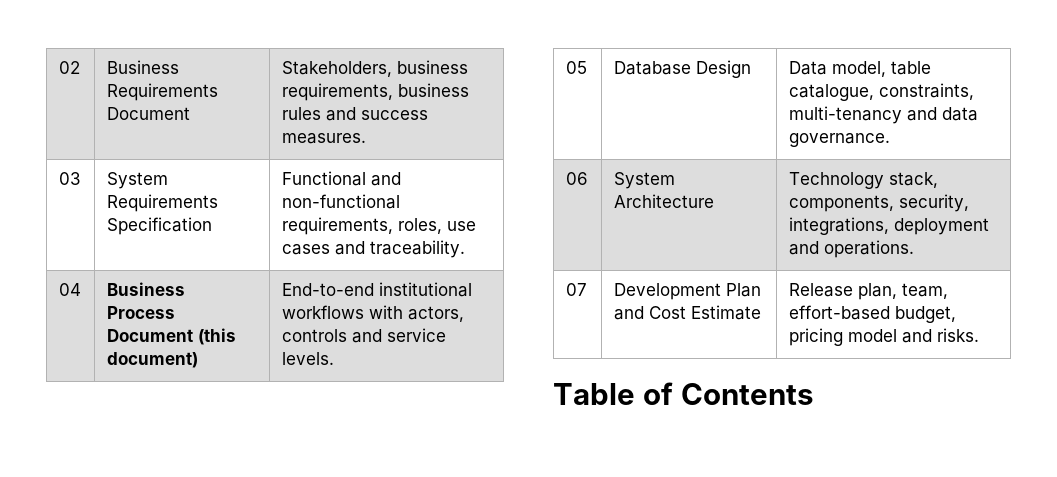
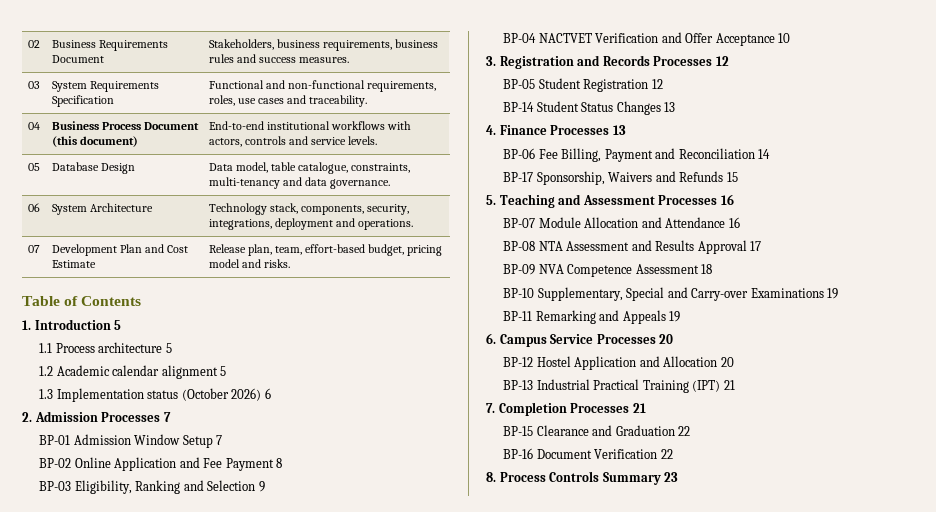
+ 1. Introduction 5
+ 1.1 Process architecture 5
+ 1.2 Academic calendar alignment 5
+ 1.3 Implementation status (October 2026) 6
+ 2. Admission Processes 7
+ BP-01 Admission Window Setup 7
+ BP-02 Online Application and Fee Payment 8
+ BP-03 Eligibility, Ranking and Selection 9
+ BP-04 NACTVET Verification and Offer Acceptance 10
+ 3. Registration and Records Processes 12
+ BP-05 Student Registration 12
+ BP-14 Student Status Changes 13
+ 4. Finance Processes 13
+ BP-06 Fee Billing, Payment and Reconciliation 14
+ BP-17 Sponsorship, Waivers and Refunds 15
+ 5. Teaching and Assessment Processes 16
+ BP-07 Module Allocation and Attendance 16
+ BP-08 NTA Assessment and Results Approval 17
+ BP-09 NVA Competence Assessment 18
+ BP-10 Supplementary, Special and Carry-over Examinations 19
+ BP-11 Remarking and Appeals 19
+ 6. Campus Service Processes 20
+ BP-12 Hostel Application and Allocation 20
+ BP-13 Industrial Practical Training (IPT) 21
+ 7. Completion Processes 21
+ BP-15 Clearance and Graduation 22
+ BP-16 Document Verification 22
+ 8. Process Controls Summary 23

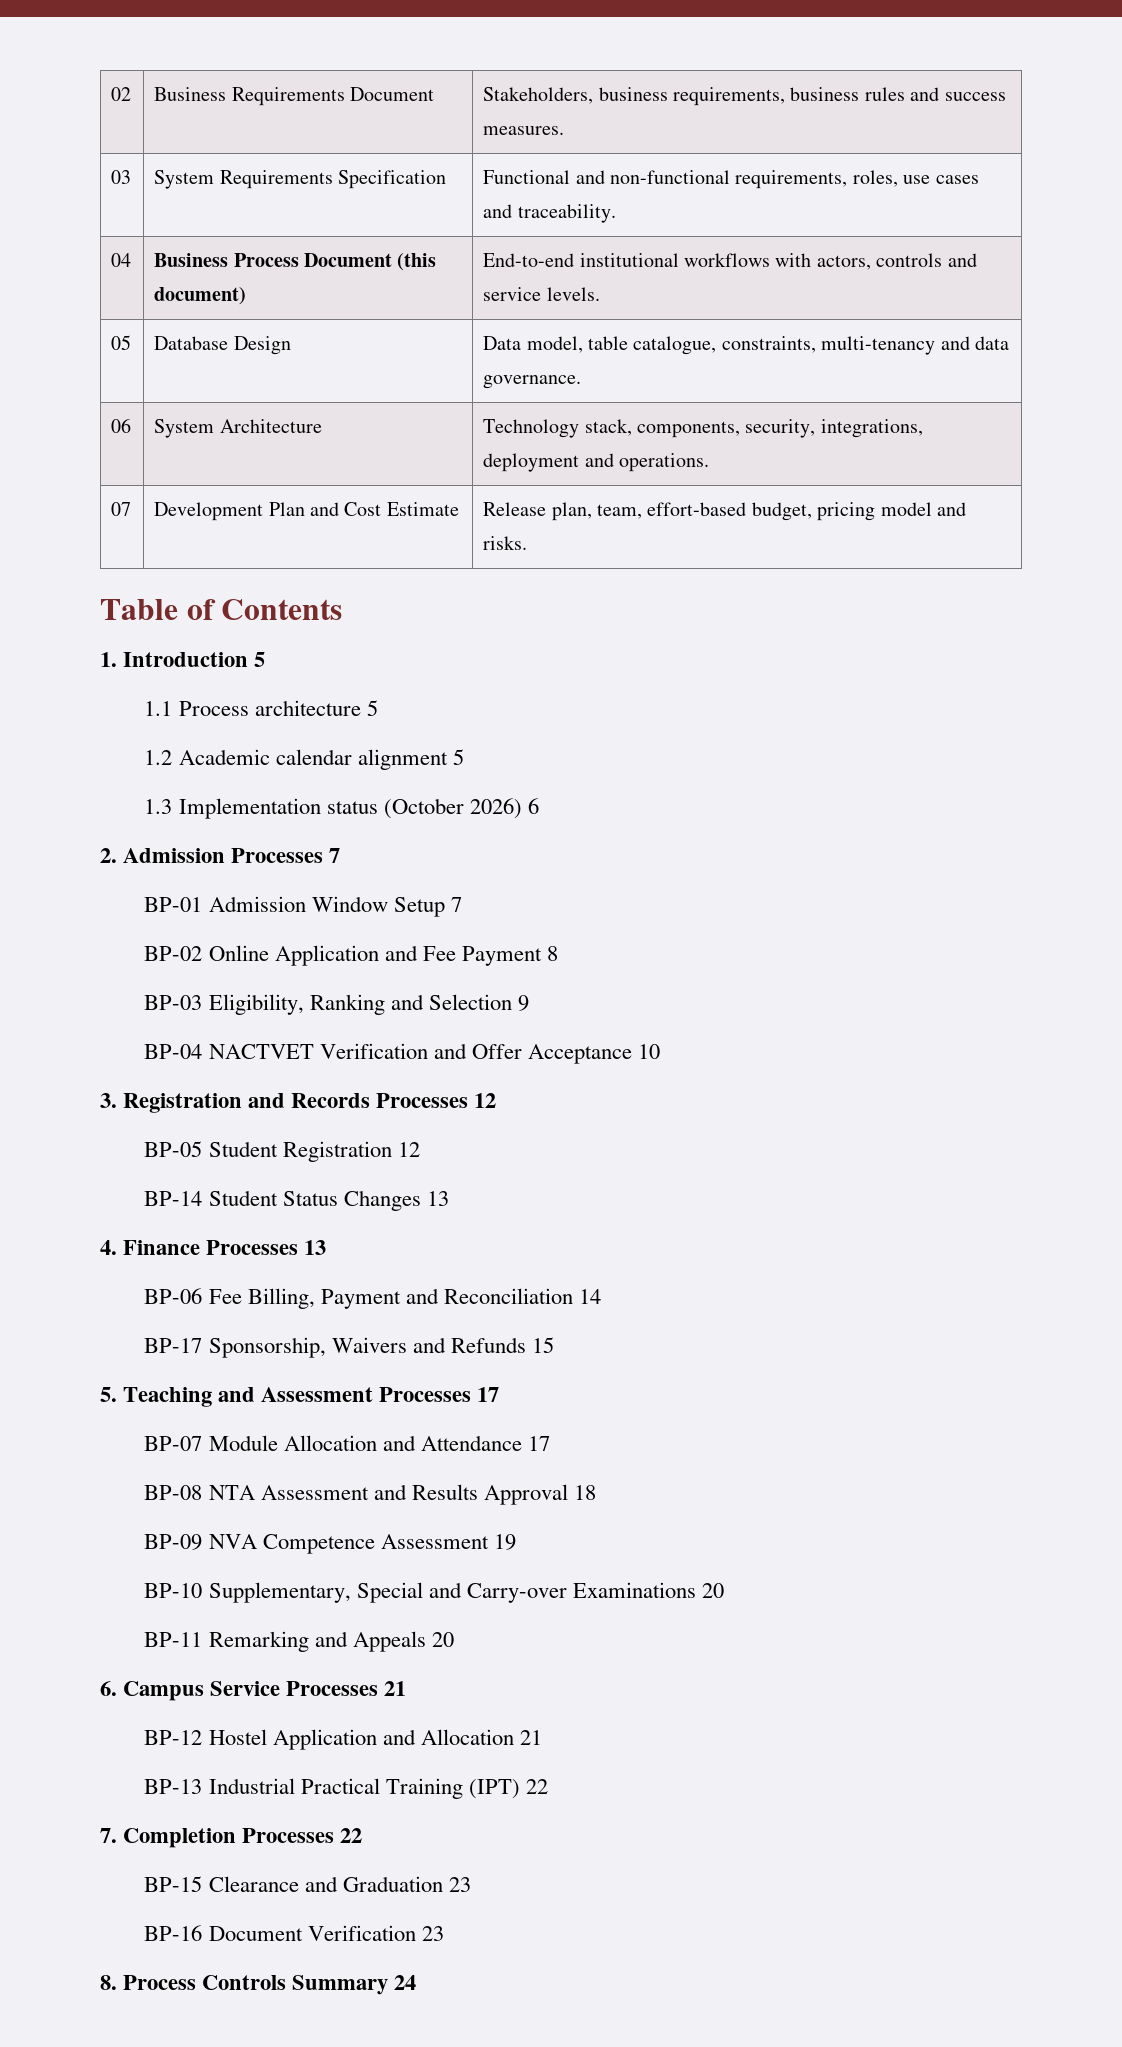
- 5. Teaching and Assessment Processes 16
+ 5. Teaching and Assessment Processes 17
- BP-07 Module Allocation and Attendance 16
+ BP-07 Module Allocation and Attendance 17
- BP-08 NTA Assessment and Results Approval 17
+ BP-08 NTA Assessment and Results Approval 18
- BP-09 NVA Competence Assessment 18
+ BP-09 NVA Competence Assessment 19
- BP-10 Supplementary, Special and Carry-over Examinations 19
+ BP-10 Supplementary, Special and Carry-over Examinations 20
- BP-11 Remarking and Appeals 19
+ BP-11 Remarking and Appeals 20
- 6. Campus Service Processes 20
+ 6. Campus Service Processes 21
- BP-12 Hostel Application and Allocation 20
+ BP-12 Hostel Application and Allocation 21
- BP-13 Industrial Practical Training (IPT) 21
+ BP-13 Industrial Practical Training (IPT) 22
- 7. Completion Processes 21
+ 7. Completion Processes 22
- BP-15 Clearance and Graduation 22
+ BP-15 Clearance and Graduation 23
- BP-16 Document Verification 22
+ BP-16 Document Verification 23
- 8. Process Controls Summary 23
+ 8. Process Controls Summary 24

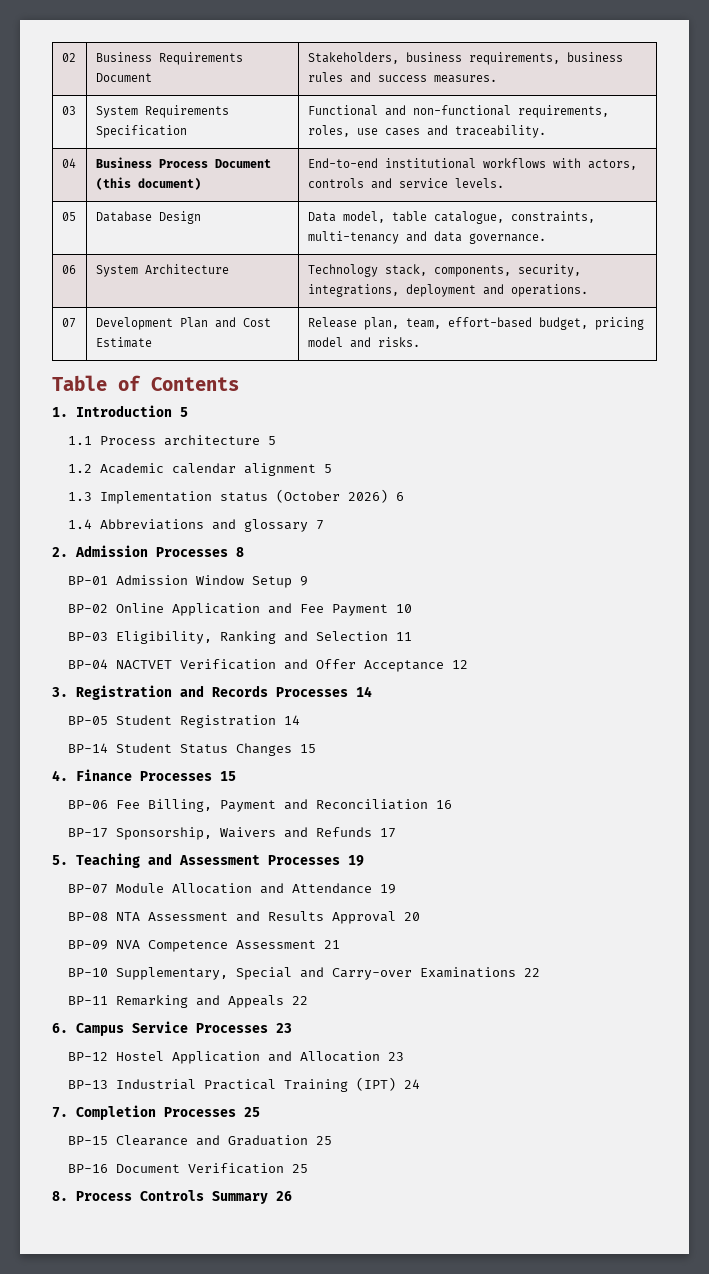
+ 1.4 Abbreviations and glossary 7
- 2. Admission Processes 7
+ 2. Admission Processes 8
- BP-01 Admission Window Setup 7
+ BP-01 Admission Window Setup 9
- BP-02 Online Application and Fee Payment 8
+ BP-02 Online Application and Fee Payment 10
- BP-03 Eligibility, Ranking and Selection 9
+ BP-03 Eligibility, Ranking and Selection 11
- BP-04 NACTVET Verification and Offer Acceptance 10
+ BP-04 NACTVET Verification and Offer Acceptance 12
- 3. Registration and Records Processes 12
+ 3. Registration and Records Processes 14
- BP-05 Student Registration 12
+ BP-05 Student Registration 14
- BP-14 Student Status Changes 13
+ BP-14 Student Status Changes 15
- 4. Finance Processes 13
+ 4. Finance Processes 15
- BP-06 Fee Billing, Payment and Reconciliation 14
+ BP-06 Fee Billing, Payment and Reconciliation 16
- BP-17 Sponsorship, Waivers and Refunds 15
+ BP-17 Sponsorship, Waivers and Refunds 17
- 5. Teaching and Assessment Processes 17
+ 5. Teaching and Assessment Processes 19
- BP-07 Module Allocation and Attendance 17
+ BP-07 Module Allocation and Attendance 19
- BP-08 NTA Assessment and Results Approval 18
+ BP-08 NTA Assessment and Results Approval 20
- BP-09 NVA Competence Assessment 19
+ BP-09 NVA Competence Assessment 21
- BP-10 Supplementary, Special and Carry-over Examinations 20
+ BP-10 Supplementary, Special and Carry-over Examinations 22
- BP-11 Remarking and Appeals 20
+ BP-11 Remarking and Appeals 22
- 6. Campus Service Processes 21
+ 6. Campus Service Processes 23
- BP-12 Hostel Application and Allocation 21
+ BP-12 Hostel Application and Allocation 23
- BP-13 Industrial Practical Training (IPT) 22
+ BP-13 Industrial Practical Training (IPT) 24
- 7. Completion Processes 22
+ 7. Completion Processes 25
- BP-15 Clearance and Graduation 23
+ BP-15 Clearance and Graduation 25
- BP-16 Document Verification 23
+ BP-16 Document Verification 25
- 8. Process Controls Summary 24
+ 8. Process Controls Summary 26

